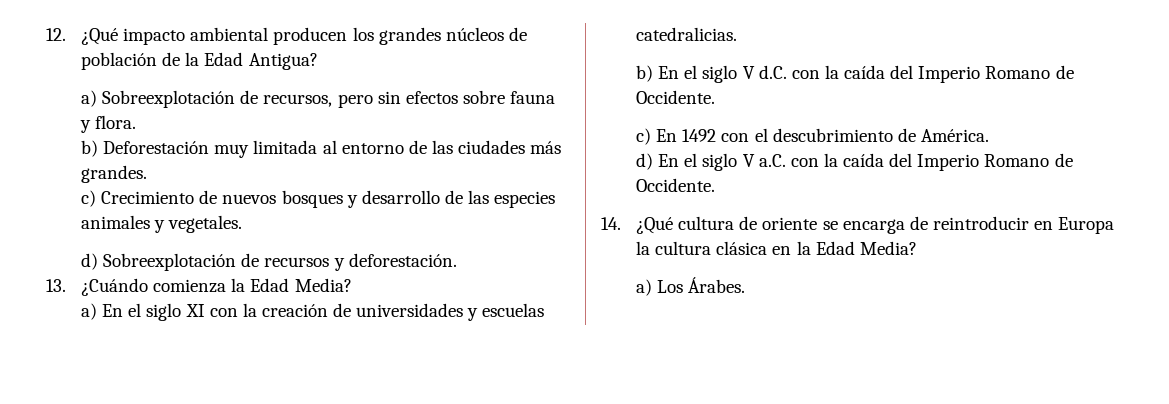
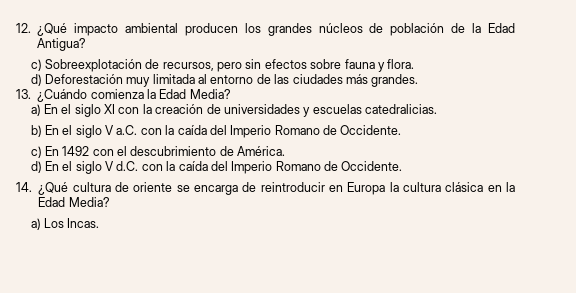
- a) Sobreexplotación de recursos, pero sin efectos sobre fauna y flora.
+ c) Sobreexplotación de recursos, pero sin efectos sobre fauna y flora.
- b) Deforestación muy limitada al entorno de las ciudades más grandes.
+ d) Deforestación muy limitada al entorno de las ciudades más grandes.
- c) Crecimiento de nuevos bosques y desarrollo de las especies animales y vegetales.
- d) Sobreexplotación de recursos y deforestación.
- b) En el siglo V d.C. con la caída del Imperio Romano de Occidente.
+ b) En el siglo V a.C. con la caída del Imperio Romano de Occidente.
- d) En el siglo V a.C. con la caída del Imperio Romano de Occidente.
+ d) En el siglo V d.C. con la caída del Imperio Romano de Occidente.
- a) Los Árabes.
+ a) Los Incas.

